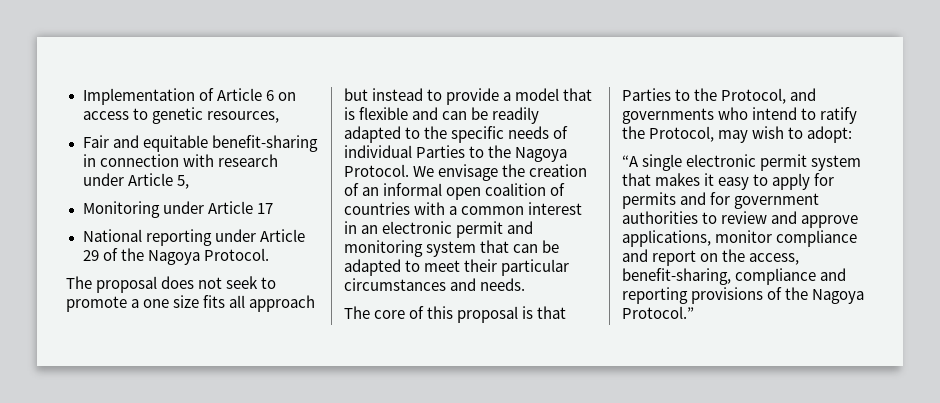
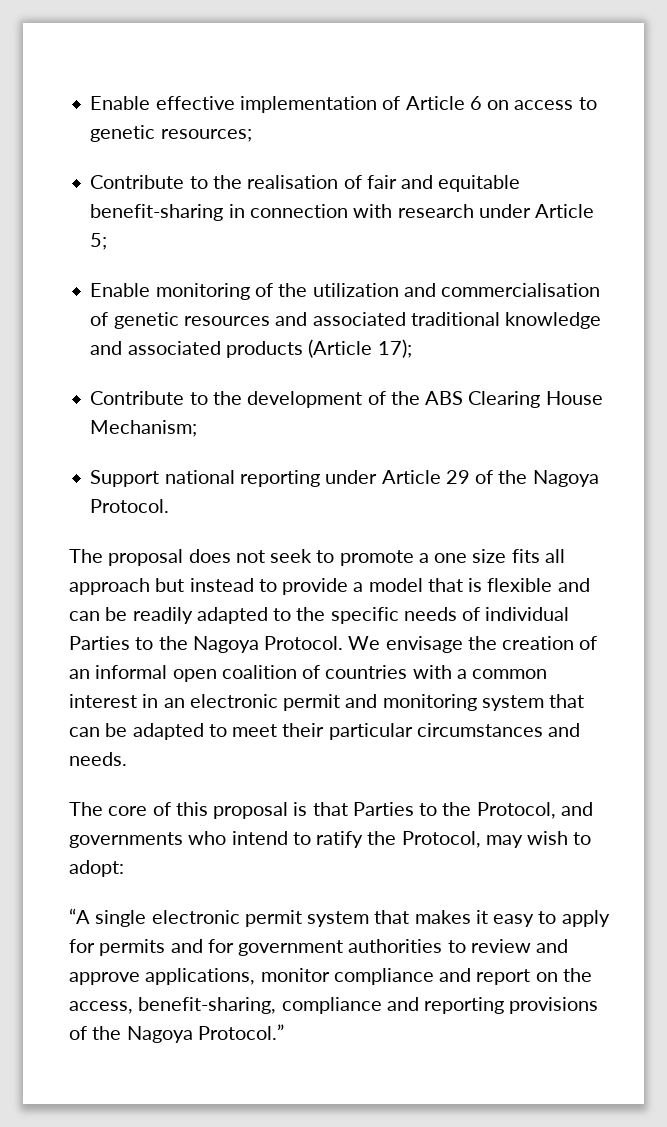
- Implementation of Article 6 on access to genetic resources,
- Fair and equitable benefit-sharing in connection with research under Article 5,
- Monitoring under Article 17
- National reporting under Article 29 of the Nagoya Protocol.
+ Enable effective implementation of Article 6 on access to genetic resources;
+ Contribute to the realisation of fair and equitable benefit-sharing in connection with research under Article 5;
+ Enable monitoring of the utilization and commercialisation of genetic resources and associated traditional knowledge and associated products (Article 17);
+ Contribute to the development of the ABS Clearing House Mechanism;
+ Support national reporting under Article 29 of the Nagoya Protocol.

